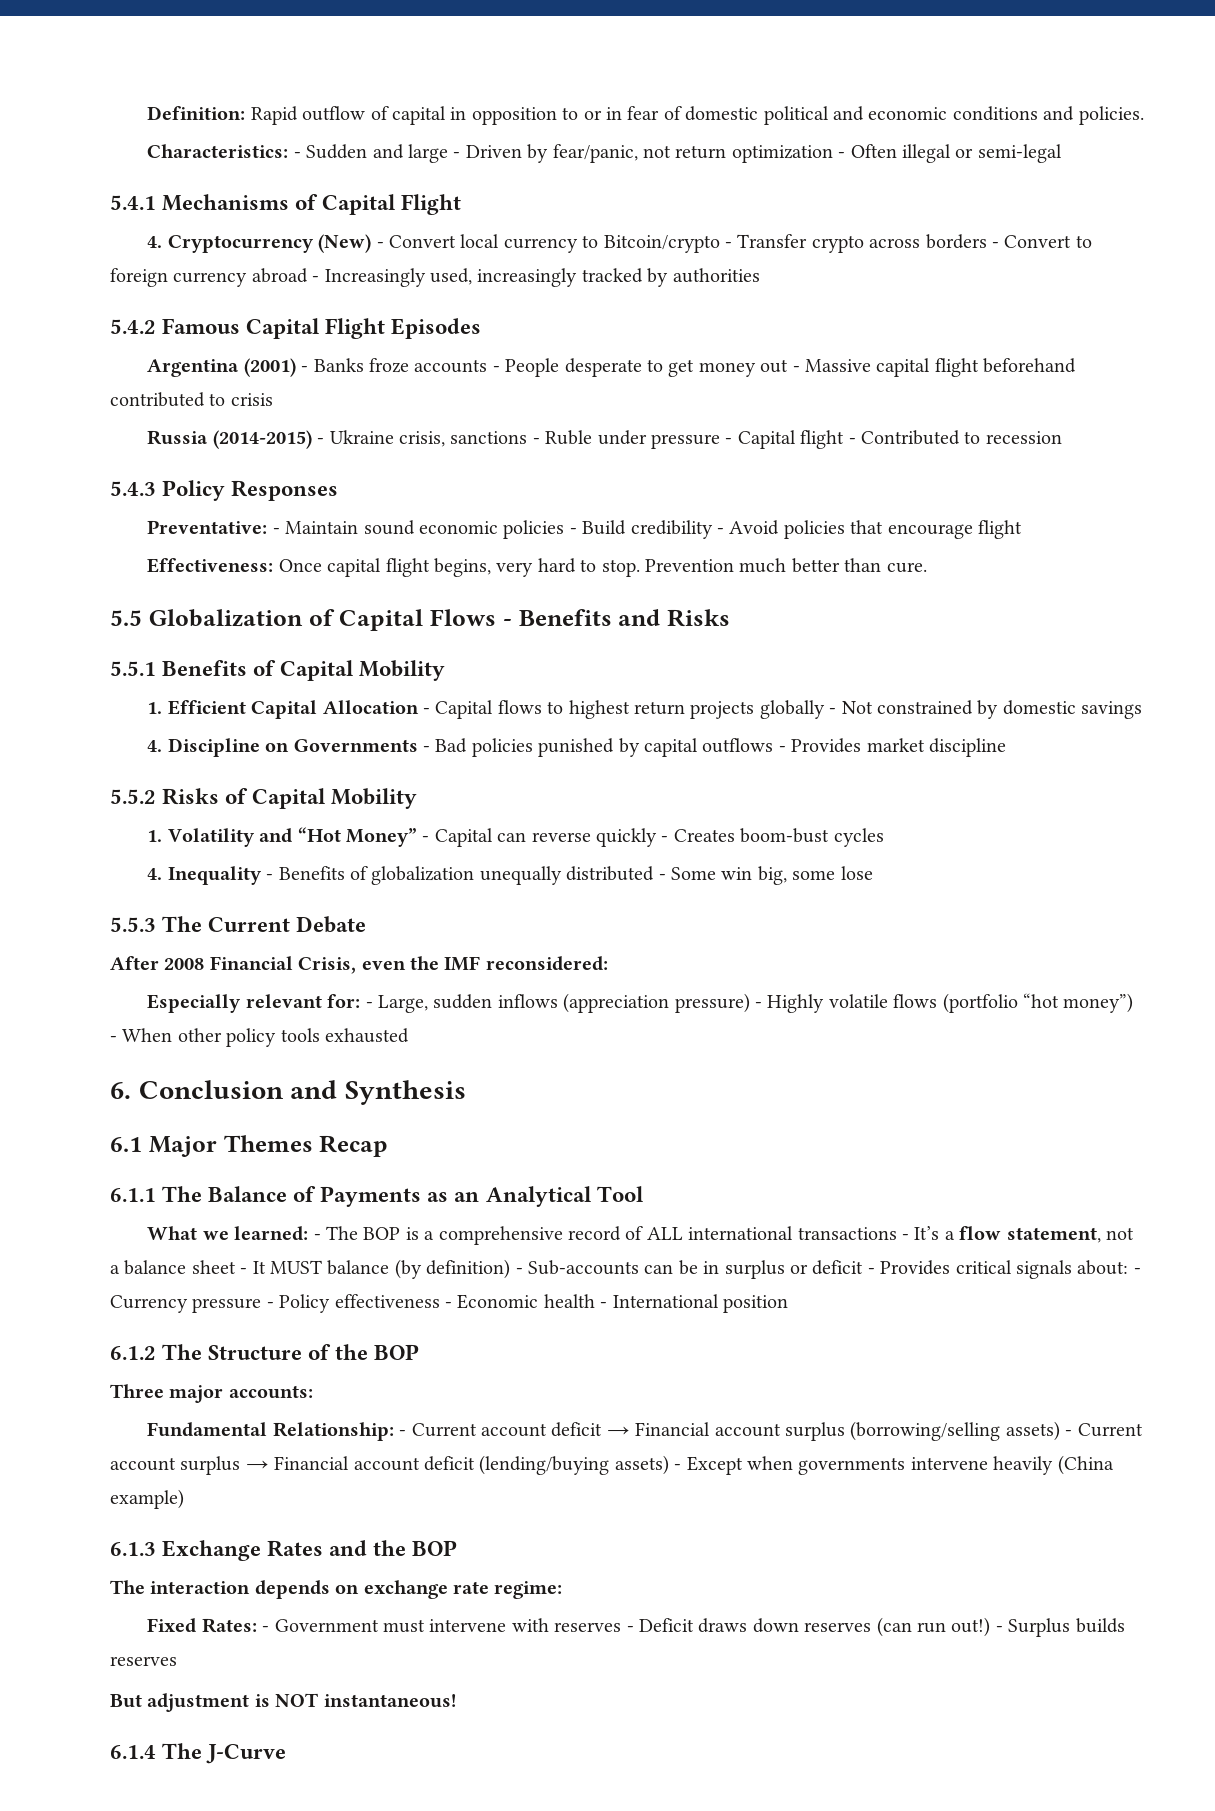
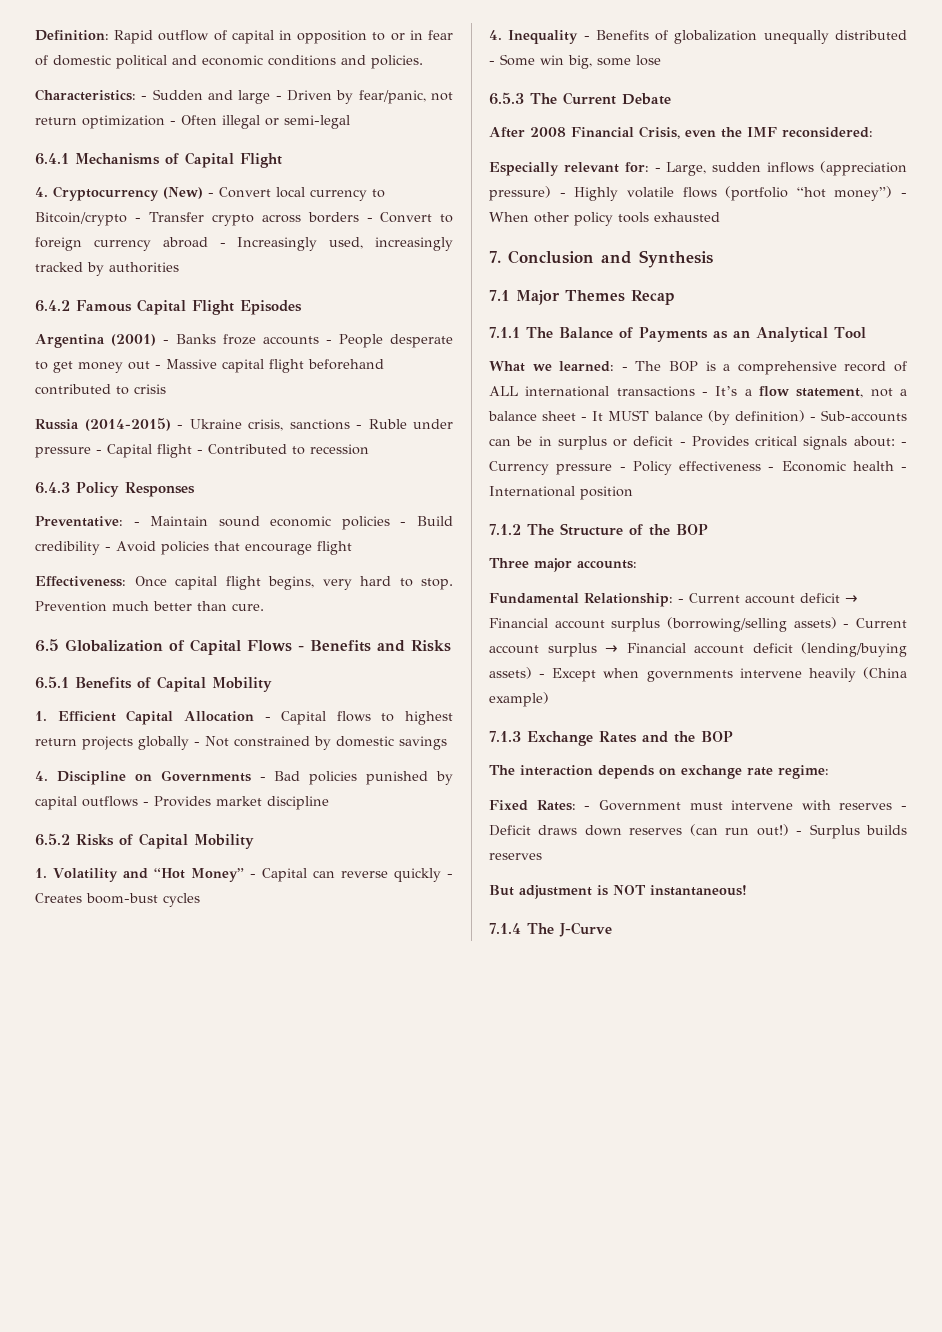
- 5.4.1 Mechanisms of Capital Flight
+ 6.4.1 Mechanisms of Capital Flight
- 5.4.2 Famous Capital Flight Episodes
+ 6.4.2 Famous Capital Flight Episodes
- 5.4.3 Policy Responses
+ 6.4.3 Policy Responses
- 5.5 Globalization of Capital Flows - Benefits and Risks
+ 6.5 Globalization of Capital Flows - Benefits and Risks
- 5.5.1 Benefits of Capital Mobility
+ 6.5.1 Benefits of Capital Mobility
- 5.5.2 Risks of Capital Mobility
+ 6.5.2 Risks of Capital Mobility
- 5.5.3 The Current Debate
+ 6.5.3 The Current Debate
- 6. Conclusion and Synthesis
+ 7. Conclusion and Synthesis
- 6.1 Major Themes Recap
+ 7.1 Major Themes Recap
- 6.1.1 The Balance of Payments as an Analytical Tool
+ 7.1.1 The Balance of Payments as an Analytical Tool
- 6.1.2 The Structure of the BOP
+ 7.1.2 The Structure of the BOP
- 6.1.3 Exchange Rates and the BOP
+ 7.1.3 Exchange Rates and the BOP
- 6.1.4 The J-Curve
+ 7.1.4 The J-Curve

